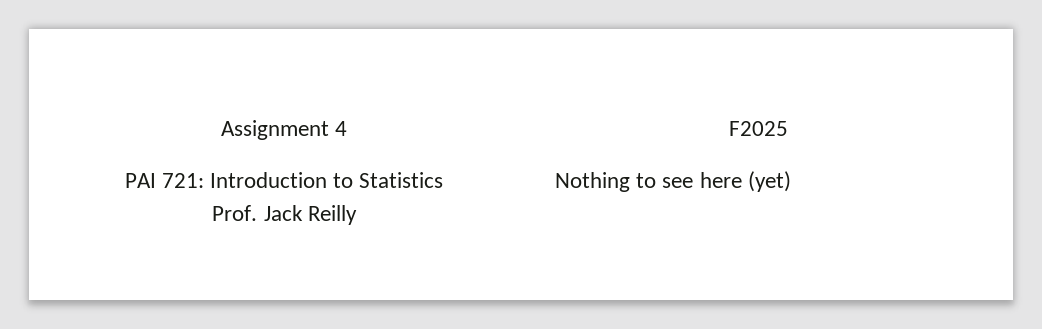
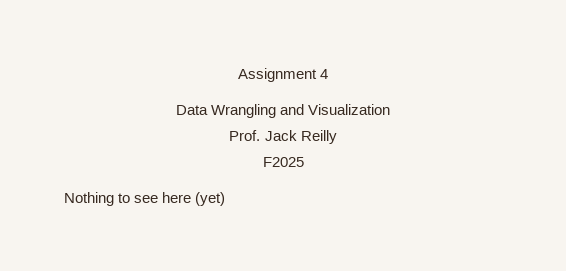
- PAI 721: Introduction to Statistics
+ Data Wrangling and Visualization

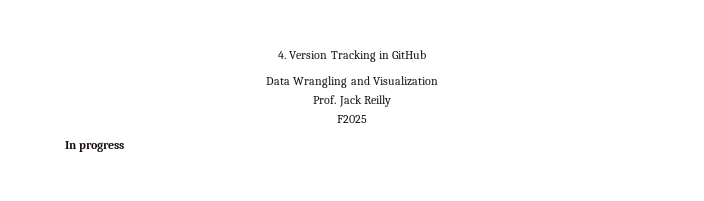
- Assignment 4
+ 4. Version Tracking in GitHub
- Nothing to see here (yet)
+ In progress

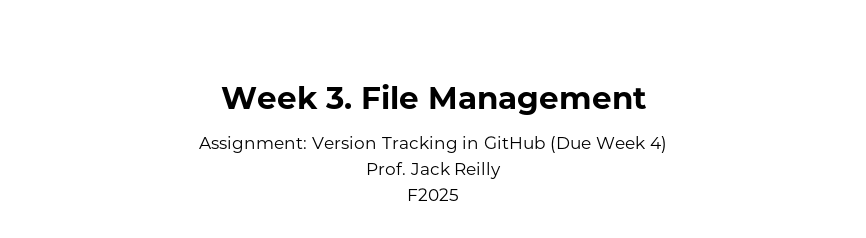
- 4. Version Tracking in GitHub
- Data Wrangling and Visualization
+ Week 3. File Management
+ Assignment: Version Tracking in GitHub (Due Week 4)
- In progress

